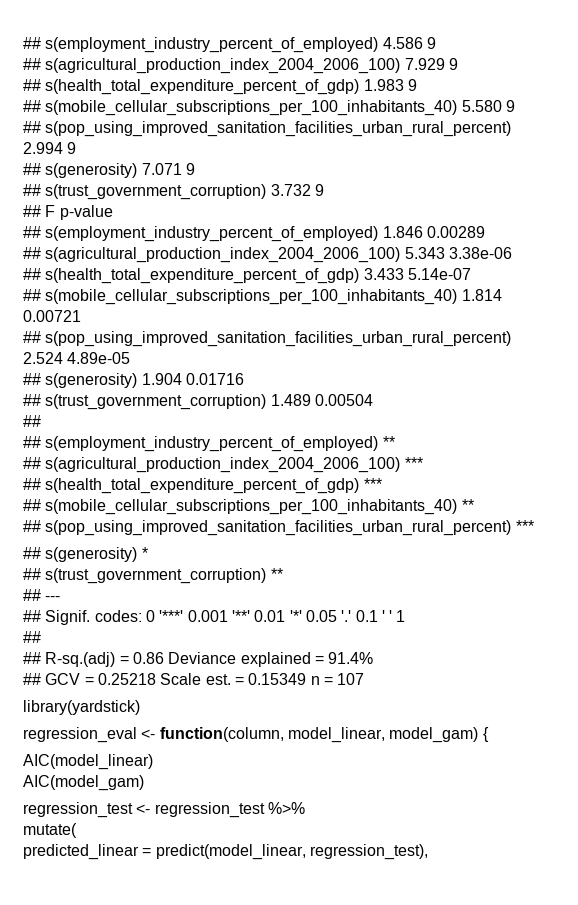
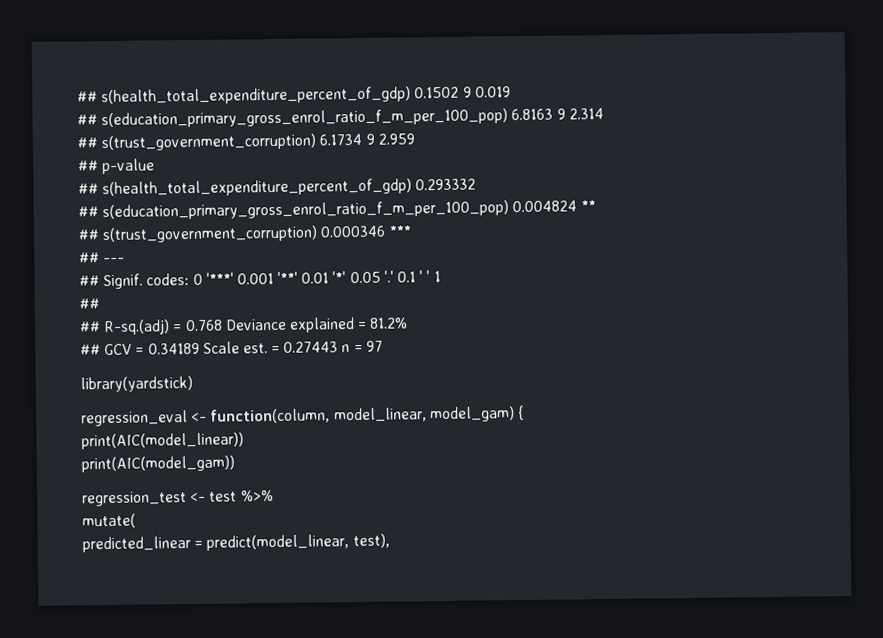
- ## s(employment_industry_percent_of_employed) 4.586 9
- ## s(agricultural_production_index_2004_2006_100) 7.929 9
- ## s(health_total_expenditure_percent_of_gdp) 1.983 9
- ## s(mobile_cellular_subscriptions_per_100_inhabitants_40) 5.580 9
- ## s(pop_using_improved_sanitation_facilities_urban_rural_percent) 2.994 9
- ## s(generosity) 7.071 9
- ## s(trust_government_corruption) 3.732 9
- ## F p-value
- ## s(employment_industry_percent_of_employed) 1.846 0.00289
- ## s(agricultural_production_index_2004_2006_100) 5.343 3.38e-06
- ## s(health_total_expenditure_percent_of_gdp) 3.433 5.14e-07
- ## s(mobile_cellular_subscriptions_per_100_inhabitants_40) 1.814 0.00721
- ## s(pop_using_improved_sanitation_facilities_urban_rural_percent) 2.524 4.89e-05
- ## s(generosity) 1.904 0.01716
- ## s(trust_government_corruption) 1.489 0.00504
- ##
- ## s(employment_industry_percent_of_employed) **
- ## s(agricultural_production_index_2004_2006_100) ***
- ## s(health_total_expenditure_percent_of_gdp) ***
- ## s(mobile_cellular_subscriptions_per_100_inhabitants_40) **
- ## s(pop_using_improved_sanitation_facilities_urban_rural_percent) ***
- ## s(generosity) *
- ## s(trust_government_corruption) **
+ ## s(health_total_expenditure_percent_of_gdp) 0.1502 9 0.019
+ ## s(education_primary_gross_enrol_ratio_f_m_per_100_pop) 6.8163 9 2.314
+ ## s(trust_government_corruption) 6.1734 9 2.959
+ ## p-value
+ ## s(health_total_expenditure_percent_of_gdp) 0.293332
+ ## s(education_primary_gross_enrol_ratio_f_m_per_100_pop) 0.004824 **
+ ## s(trust_government_corruption) 0.000346 ***
- ## R-sq.(adj) = 0.86 Deviance explained = 91.4%
+ ## R-sq.(adj) = 0.768 Deviance explained = 81.2%
- ## GCV = 0.25218 Scale est.
+ ## GCV = 0.34189 Scale est.
- = 0.15349 n = 107
+ = 0.27443 n = 97
- AIC(model_linear)
- AIC(model_gam)
+ print(AIC(model_linear))
+ print(AIC(model_gam))
- regression_test <- regression_test %>%
+ regression_test <- test %>%
- predicted_linear = predict(model_linear, regression_test),
+ predicted_linear = predict(model_linear, test),

